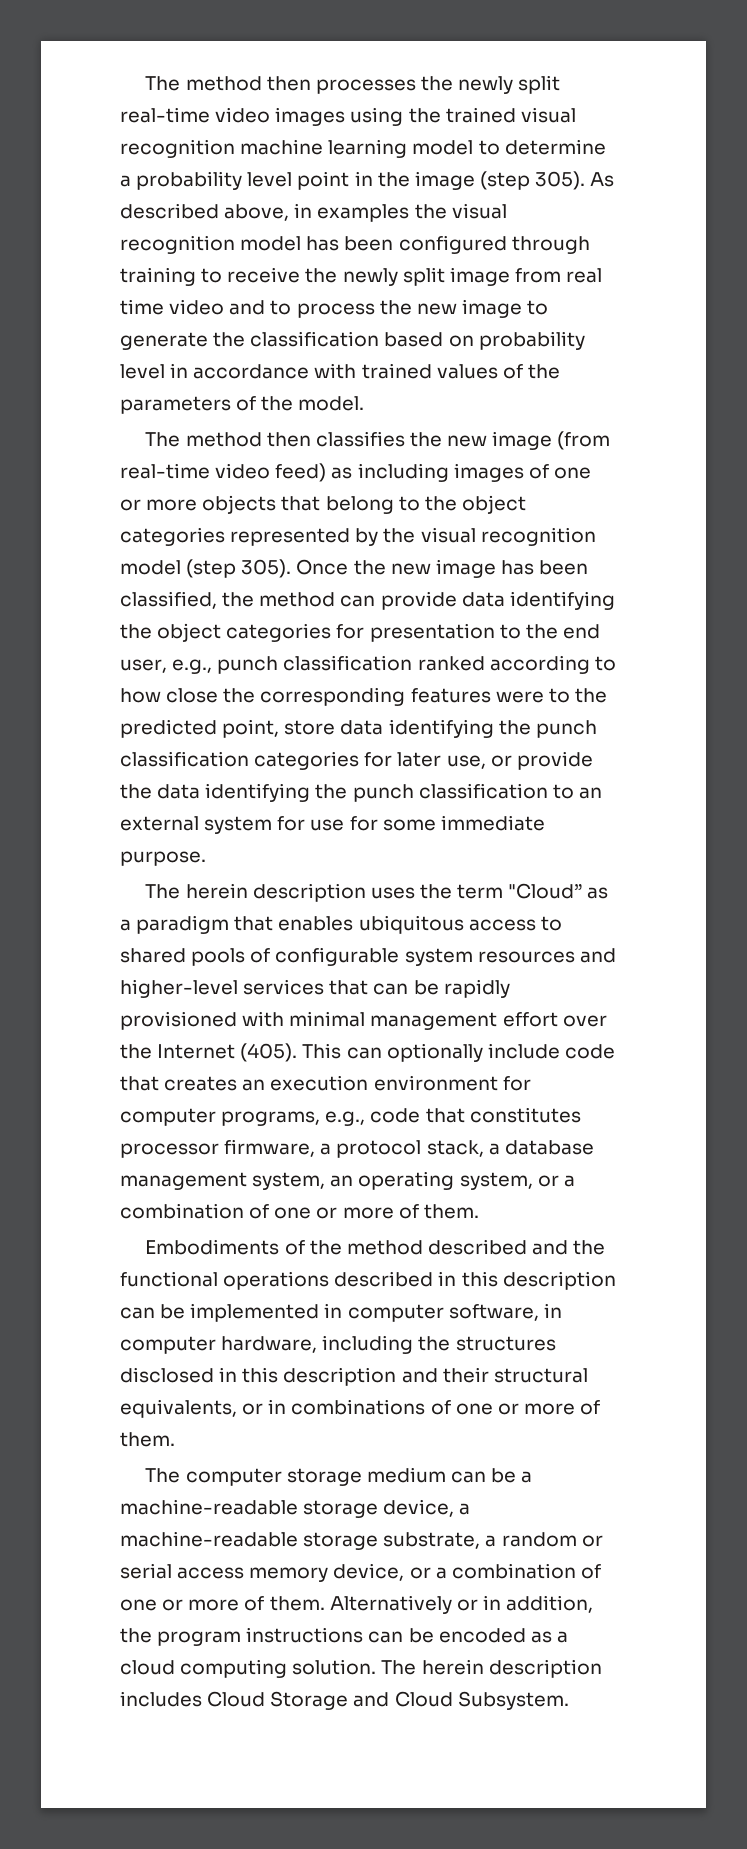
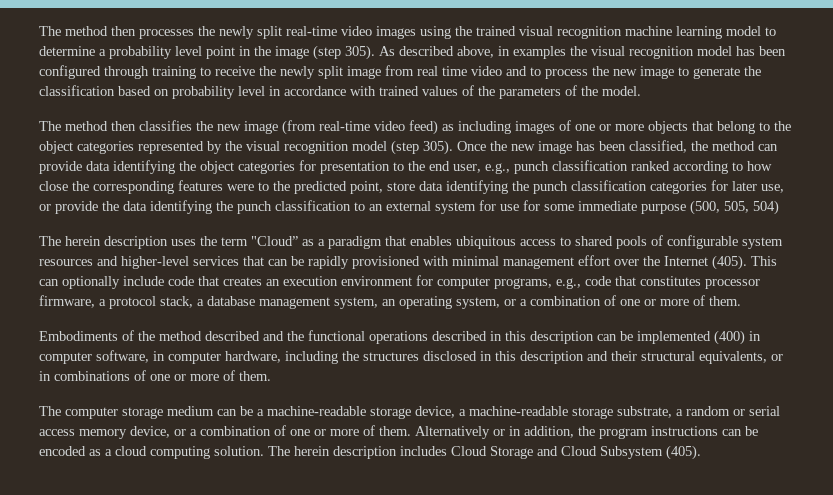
- Once the new image has been classified, the method can provide data identifying the object categories for presentation to the end user, e.g., punch classification ranked according to how close the corresponding features were to the predicted point, store data identifying the punch classification categories for later use, or provide the data identifying the punch classification to an external system for use for some immediate purpose.
+ Once the new image has been classified, the method can provide data identifying the object categories for presentation to the end user, e.g., punch classification ranked according to how close the corresponding features were to the predicted point, store data identifying the punch classification categories for later use, or provide the data identifying the punch classification to an external system for use for some immediate purpose (500, 505, 504)
- Embodiments of the method described and the functional operations described in this description can be implemented in computer software, in computer hardware, including the structures disclosed in this description and their structural equivalents, or in combinations of one or more of them.
+ Embodiments of the method described and the functional operations described in this description can be implemented (400) in computer software, in computer hardware, including the structures disclosed in this description and their structural equivalents, or in combinations of one or more of them.
- The herein description includes Cloud Storage and Cloud Subsystem.
+ The herein description includes Cloud Storage and Cloud Subsystem (405).

